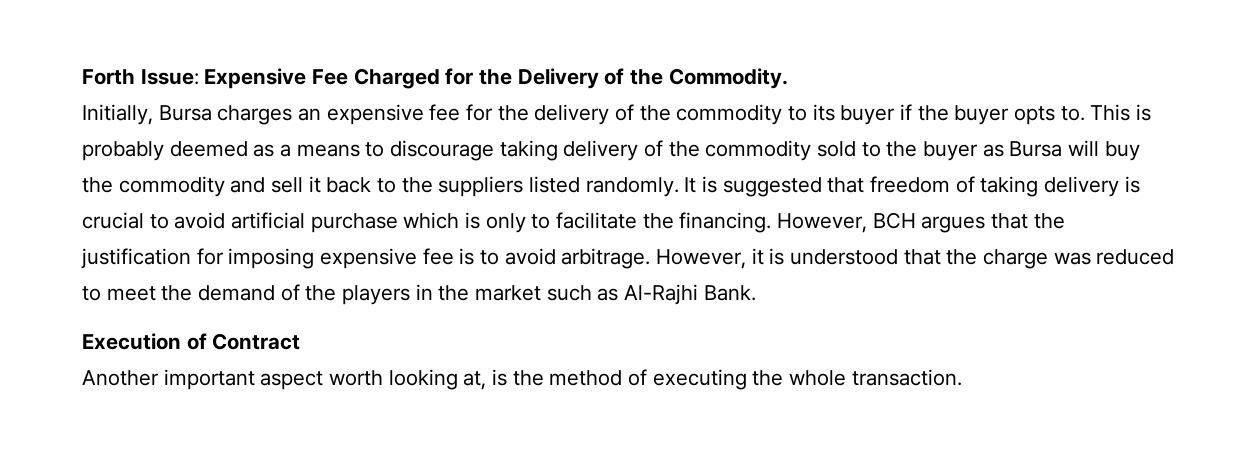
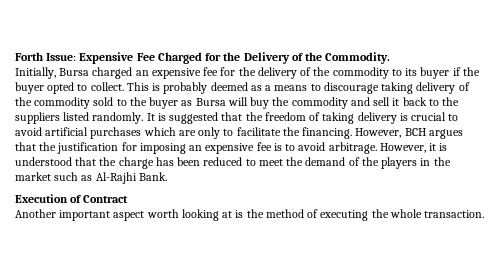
- Initially, Bursa charges an expensive fee for the delivery of the commodity to its buyer if the buyer opts to.
+ Initially, Bursa charged an expensive fee for the delivery of the commodity to its buyer if the buyer opted to collect.
- It is suggested that freedom of taking delivery is crucial to avoid artificial purchase which is only to facilitate the financing.
+ It is suggested that the freedom of taking delivery is crucial to avoid artificial purchases which are only to facilitate the financing.
- However, BCH argues that the justification for imposing expensive fee is to avoid arbitrage.
+ However, BCH argues that the justification for imposing an expensive fee is to avoid arbitrage.
- However, it is understood that the charge was reduced to meet the demand of the players in the market such as Al-Rajhi Bank.
+ However, it is understood that the charge has been reduced to meet the demand of the players in the market such as Al-Rajhi Bank.
- Another important aspect worth looking at, is the method of executing the whole transaction.
+ Another important aspect worth looking at is the method of executing the whole transaction.

